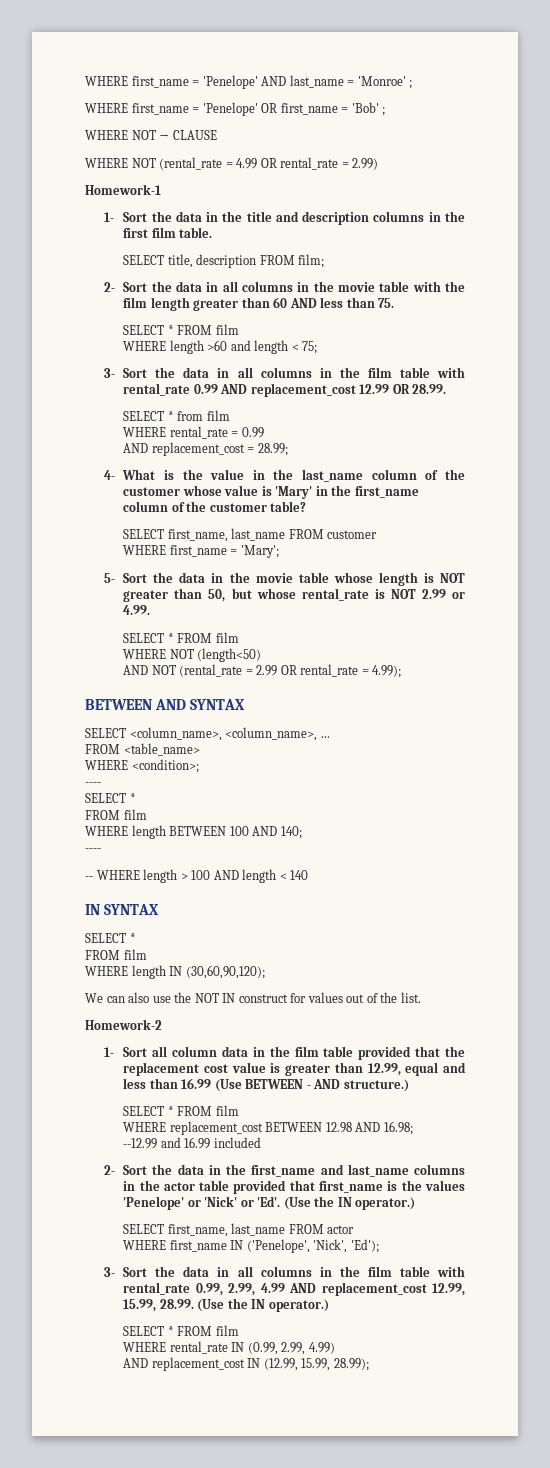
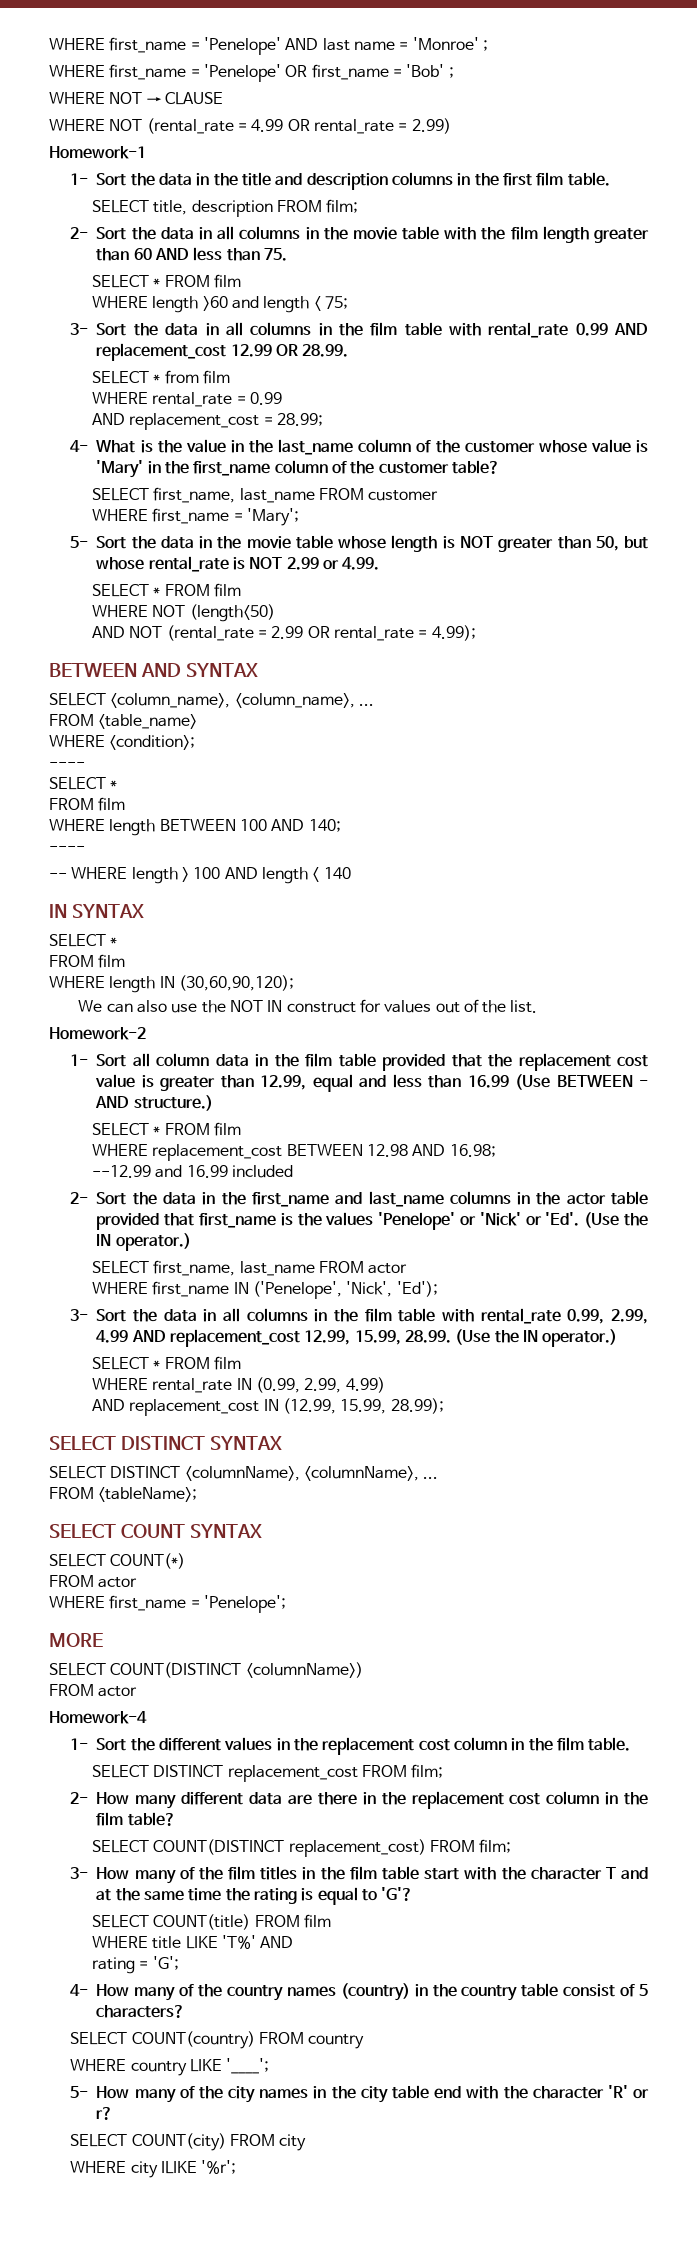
- WHERE first_name = 'Penelope' AND last_name = 'Monroe' ;
+ WHERE first_name = 'Penelope' AND last name = 'Monroe' ;
+ SELECT DISTINCT SYNTAX
+ SELECT DISTINCT <columnName>, <columnName>, ...
+ FROM <tableName>;
+ SELECT COUNT SYNTAX
+ SELECT COUNT(*)
+ FROM actor
+ WHERE first_name = 'Penelope';
+ MORE
+ SELECT COUNT(DISTINCT <columnName>)
+ FROM actor
+ Homework-4
+ 1- Sort the different values in the replacement cost column in the film table.
+ SELECT DISTINCT replacement_cost FROM film;
+ 2- How many different data are there in the replacement cost column in the film table?
+ SELECT COUNT(DISTINCT replacement_cost) FROM film;
+ 3- How many of the film titles in the film table start with the character T and at the same time the rating is equal to 'G'?
+ SELECT COUNT(title) FROM film
+ WHERE title LIKE 'T%' AND
+ rating = 'G';
+ 4- How many of the country names (country) in the country table consist of 5 characters?
+ SELECT COUNT(country) FROM country
+ WHERE country LIKE '____';
+ 5- How many of the city names in the city table end with the character 'R' or r?
+ SELECT COUNT(city) FROM city
+ WHERE city ILIKE '%r';

